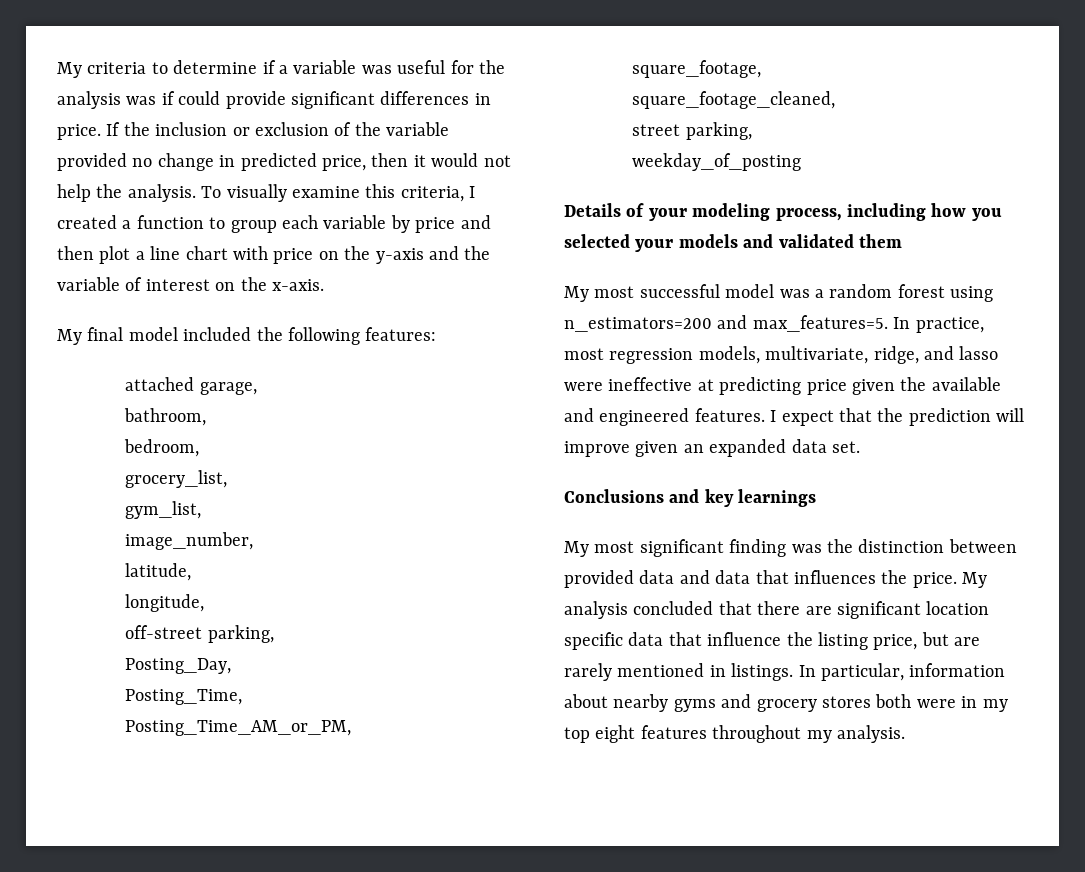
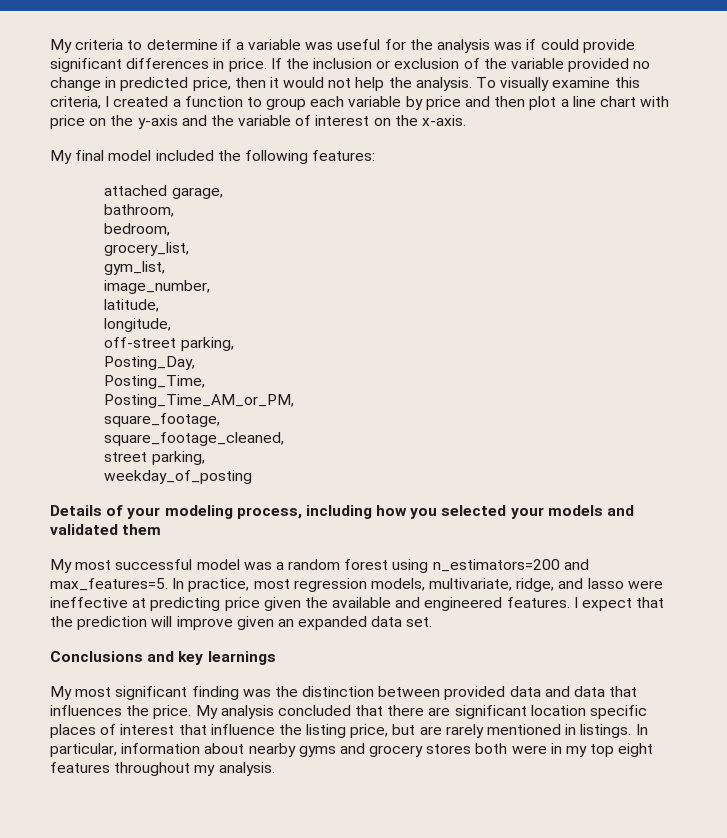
- My analysis concluded that there are significant location specific data that influence the listing price, but are rarely mentioned in listings.
+ My analysis concluded that there are significant location specific places of interest that influence the listing price, but are rarely mentioned in listings.

